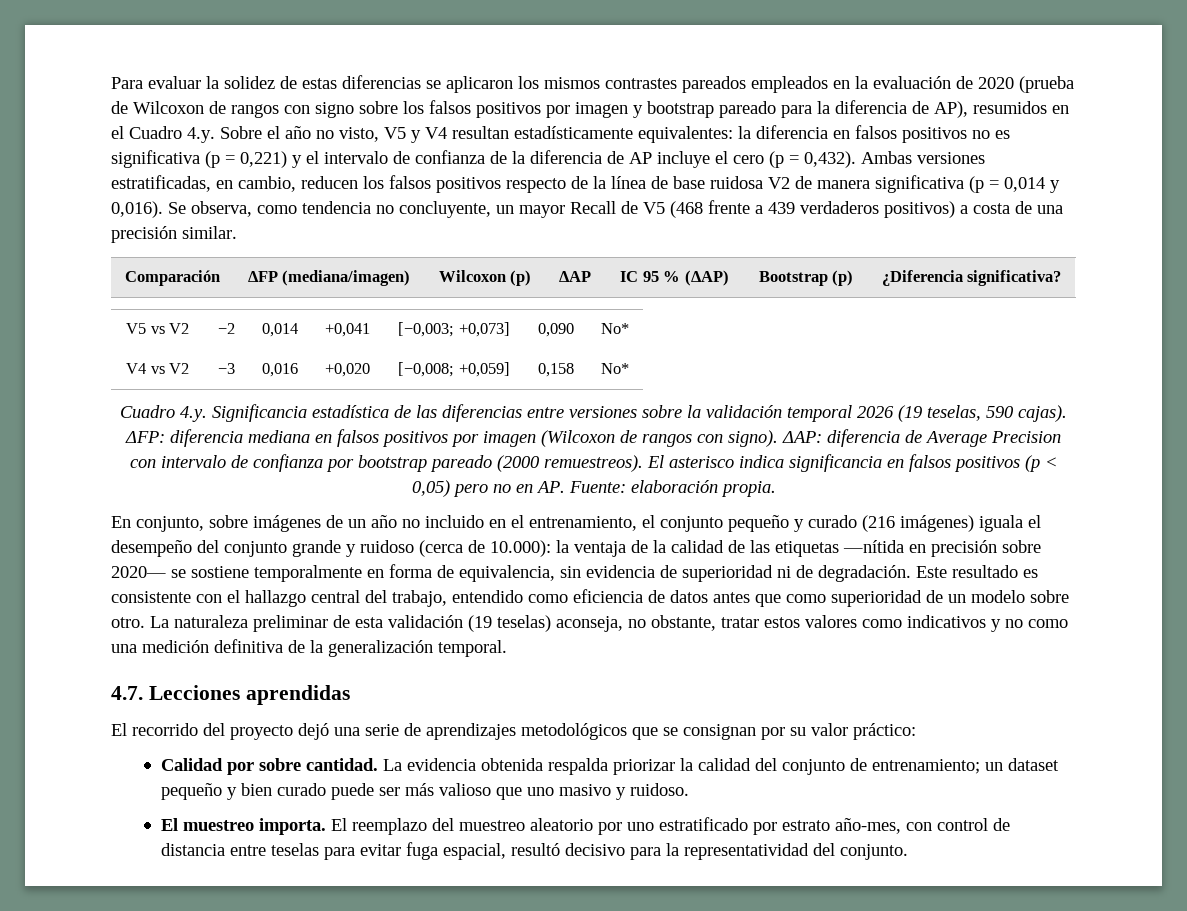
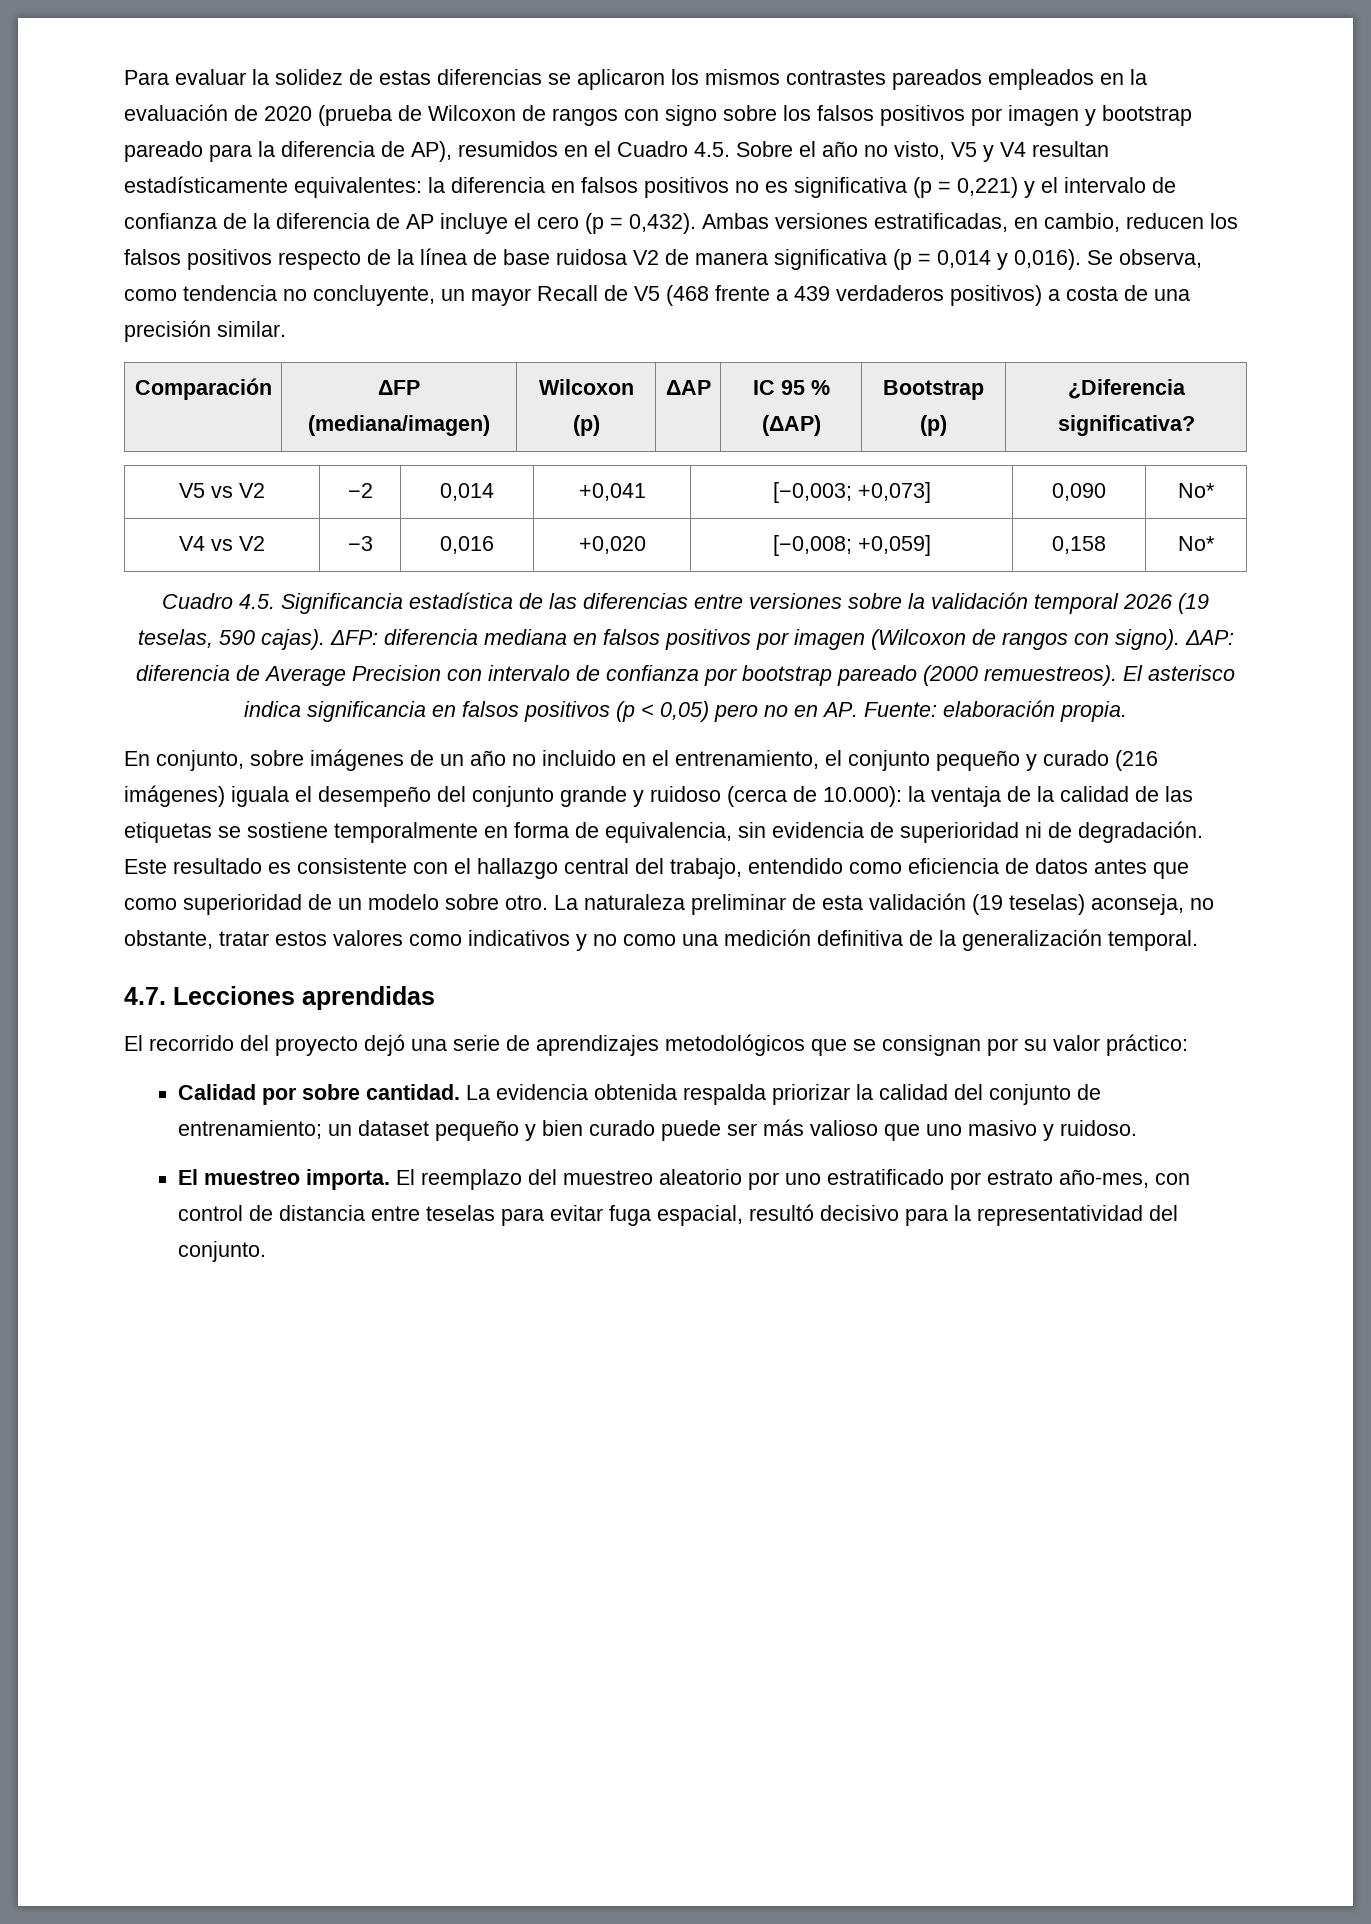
- Para evaluar la solidez de estas diferencias se aplicaron los mismos contrastes pareados empleados en la evaluación de 2020 (prueba de Wilcoxon de rangos con signo sobre los falsos positivos por imagen y bootstrap pareado para la diferencia de AP), resumidos en el Cuadro 4.y. Sobre el año no visto, V5 y V4 resultan estadísticamente equivalentes:
+ Para evaluar la solidez de estas diferencias se aplicaron los mismos contrastes pareados empleados en la evaluación de 2020 (prueba de Wilcoxon de rangos con signo sobre los falsos positivos por imagen y bootstrap pareado para la diferencia de AP), resumidos en el Cuadro 4.5. Sobre el año no visto, V5 y V4 resultan estadísticamente equivalentes:
- Cuadro 4.y. Significancia estadística de las diferencias entre versiones sobre la validación temporal 2026 (19 teselas, 590 cajas).
+ Cuadro 4.5. Significancia estadística de las diferencias entre versiones sobre la validación temporal 2026 (19 teselas, 590 cajas).
- En conjunto, sobre imágenes de un año no incluido en el entrenamiento, el conjunto pequeño y curado (216 imágenes) iguala el desempeño del conjunto grande y ruidoso (cerca de 10.000): la ventaja de la calidad de las etiquetas —nítida en precisión sobre 2020— se sostiene temporalmente en forma de equivalencia, sin evidencia de superioridad ni de degradación.
+ En conjunto, sobre imágenes de un año no incluido en el entrenamiento, el conjunto pequeño y curado (216 imágenes) iguala el desempeño del conjunto grande y ruidoso (cerca de 10.000): la ventaja de la calidad de las etiquetas se sostiene temporalmente en forma de equivalencia, sin evidencia de superioridad ni de degradación.

